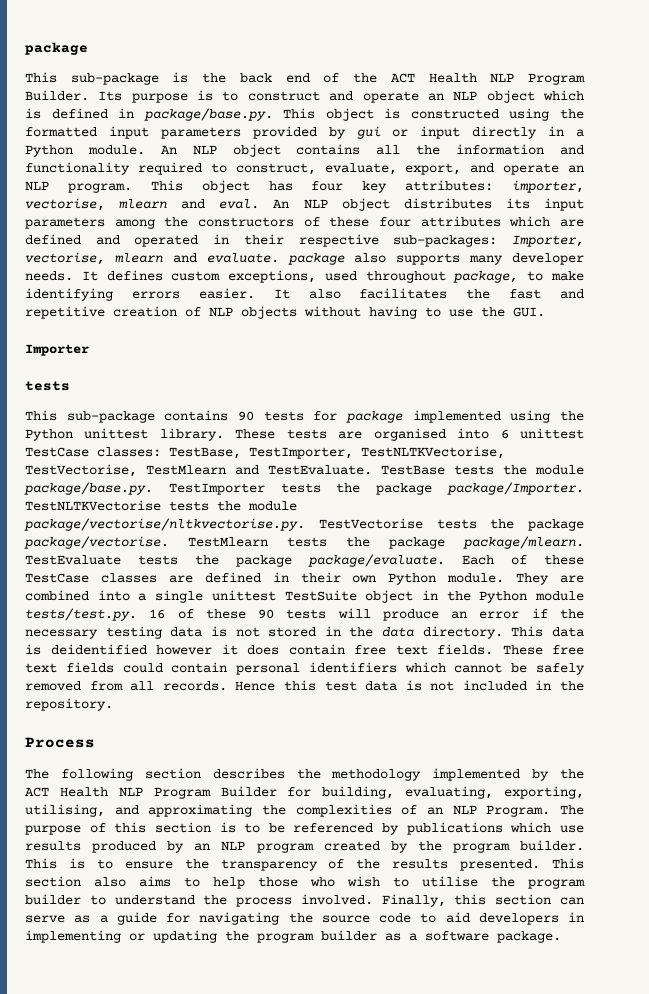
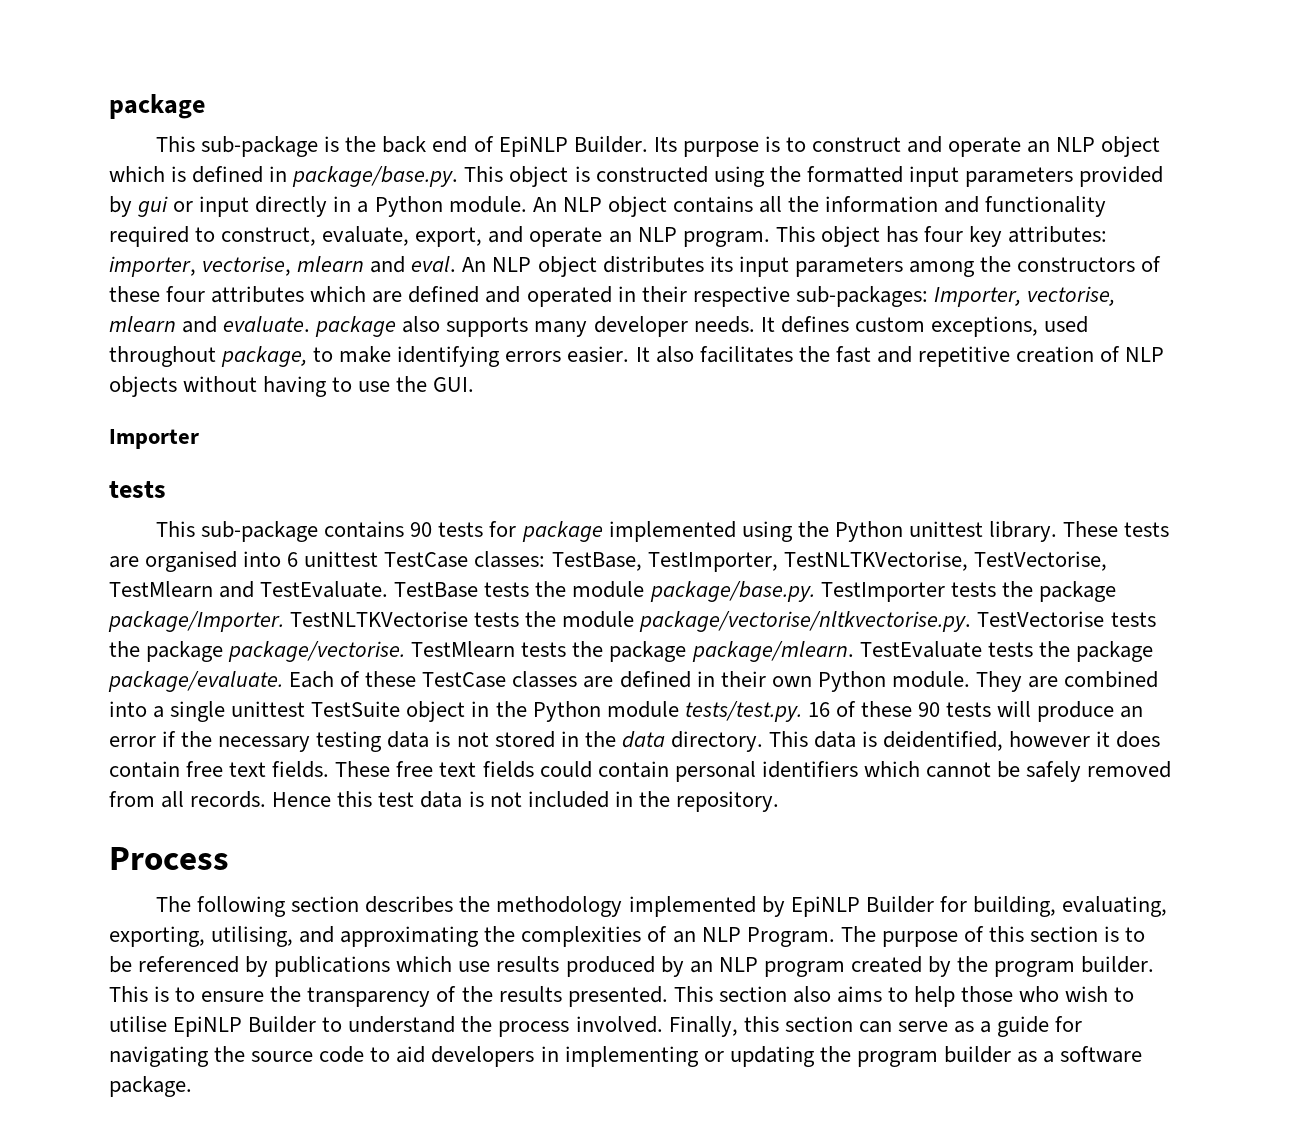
- This sub-package is the back end of the ACT Health NLP Program Builder.
+ This sub-package is the back end of EpiNLP Builder.
- This data is deidentified however it does contain free text fields.
+ This data is deidentified, however it does contain free text fields.
- The following section describes the methodology implemented by the ACT Health NLP Program Builder for building, evaluating, exporting, utilising, and approximating the complexities of an NLP Program.
+ The following section describes the methodology implemented by EpiNLP Builder for building, evaluating, exporting, utilising, and approximating the complexities of an NLP Program.
- This section also aims to help those who wish to utilise the program builder to understand the process involved.
+ This section also aims to help those who wish to utilise EpiNLP Builder to understand the process involved.

